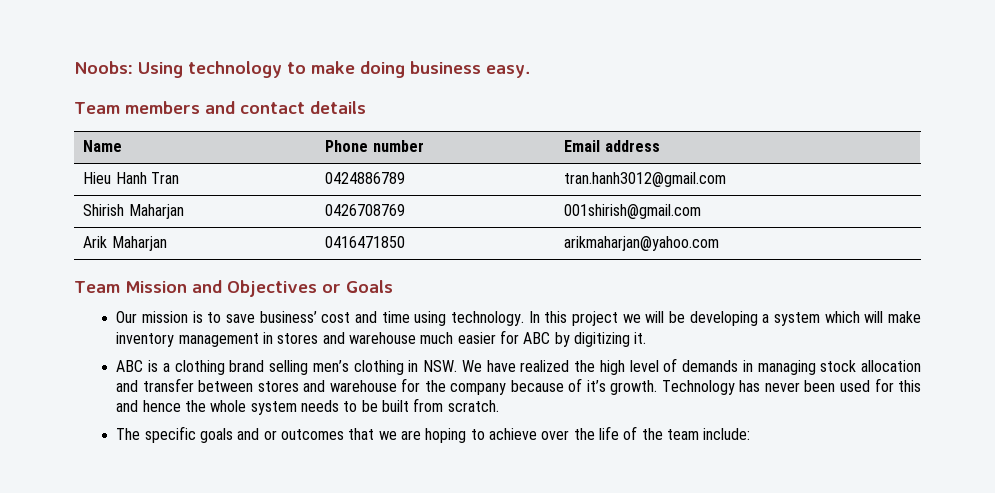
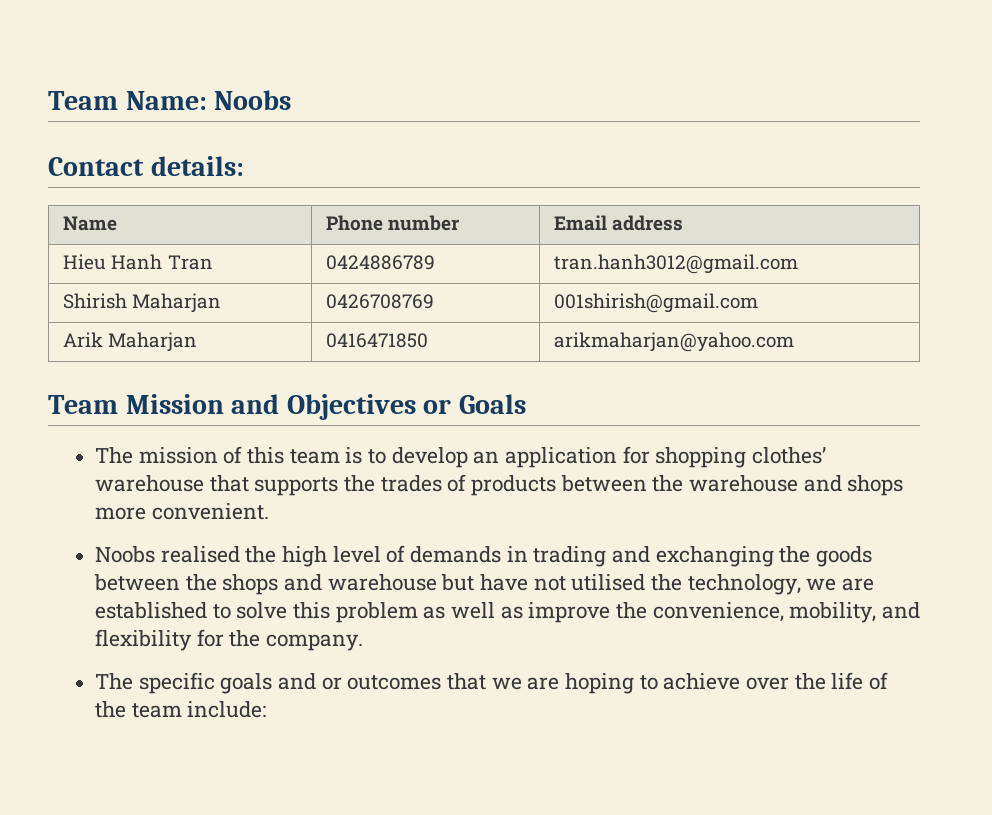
- Noobs: Using technology to make doing business easy.
- Team members and contact details
+ Team Name: Noobs
+ Contact details:
- Our mission is to save business’ cost and time using technology. In this project we will be developing a system which will make inventory management in stores and warehouse much easier for ABC by digitizing it.
- ABC is a clothing brand selling men’s clothing in NSW. We have realized the high level of demands in managing stock allocation and transfer between stores and warehouse for the company because of it’s growth. Technology has never been used for this and hence the whole system needs to be built from scratch.
+ The mission of this team is to develop an application for shopping clothes’ warehouse that supports the trades of products between the warehouse and shops more convenient.
+ Noobs realised the high level of demands in trading and exchanging the goods between the shops and warehouse but have not utilised the technology, we are established to solve this problem as well as improve the convenience, mobility, and flexibility for the company.

